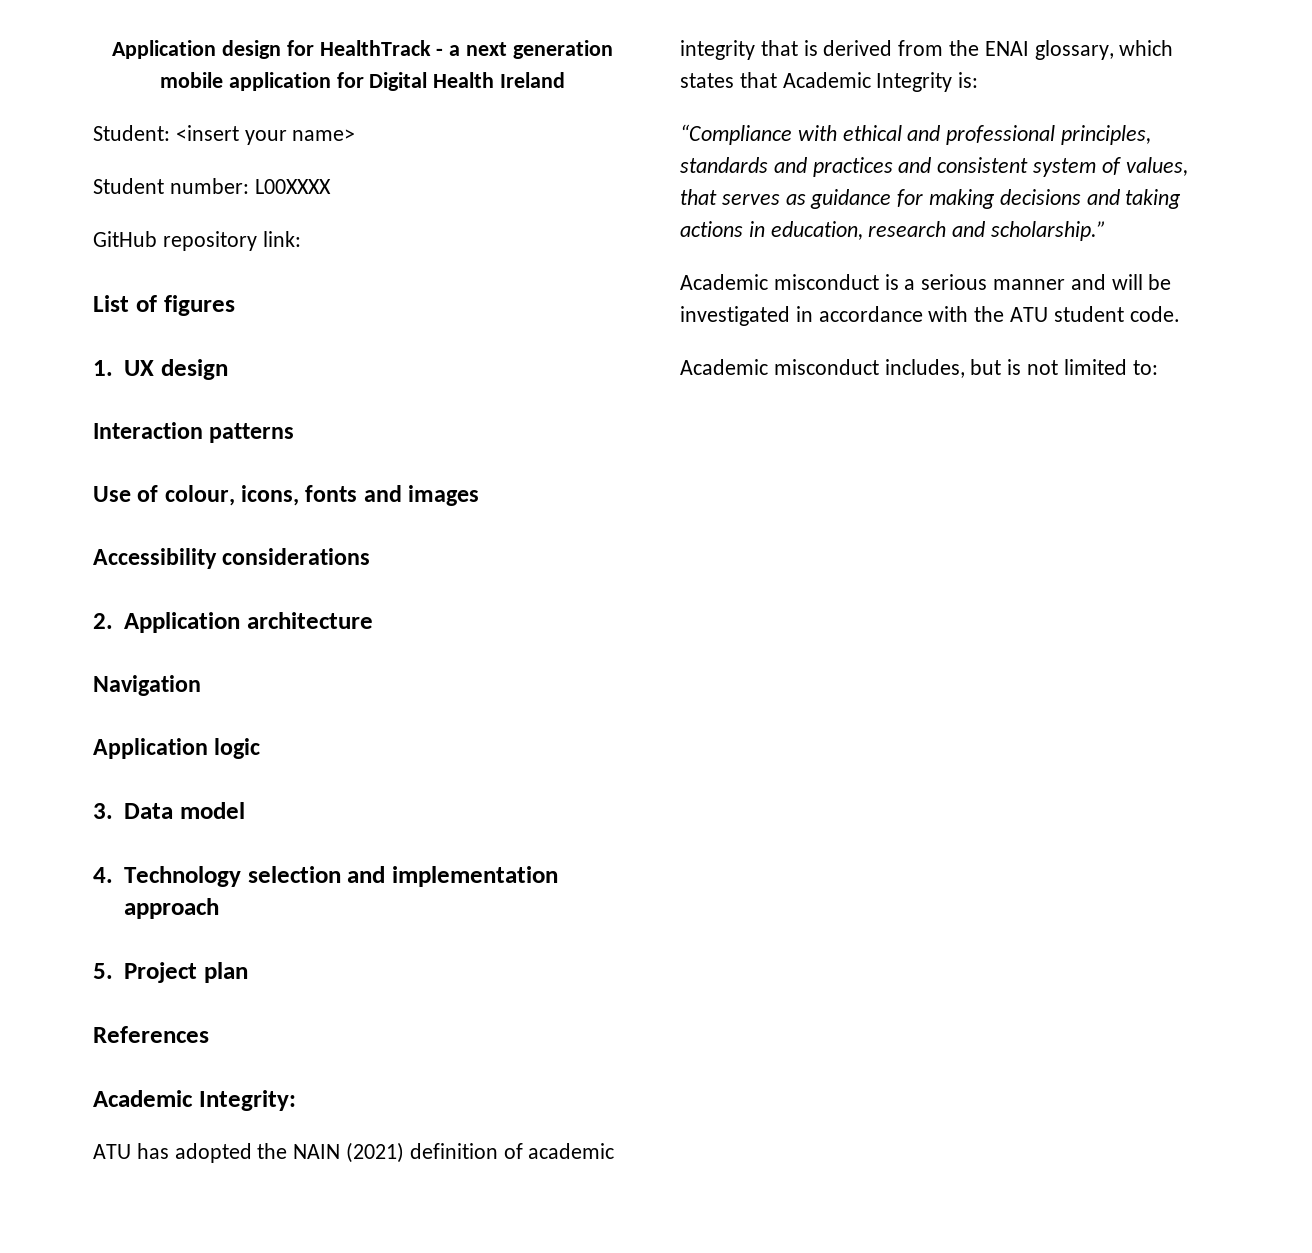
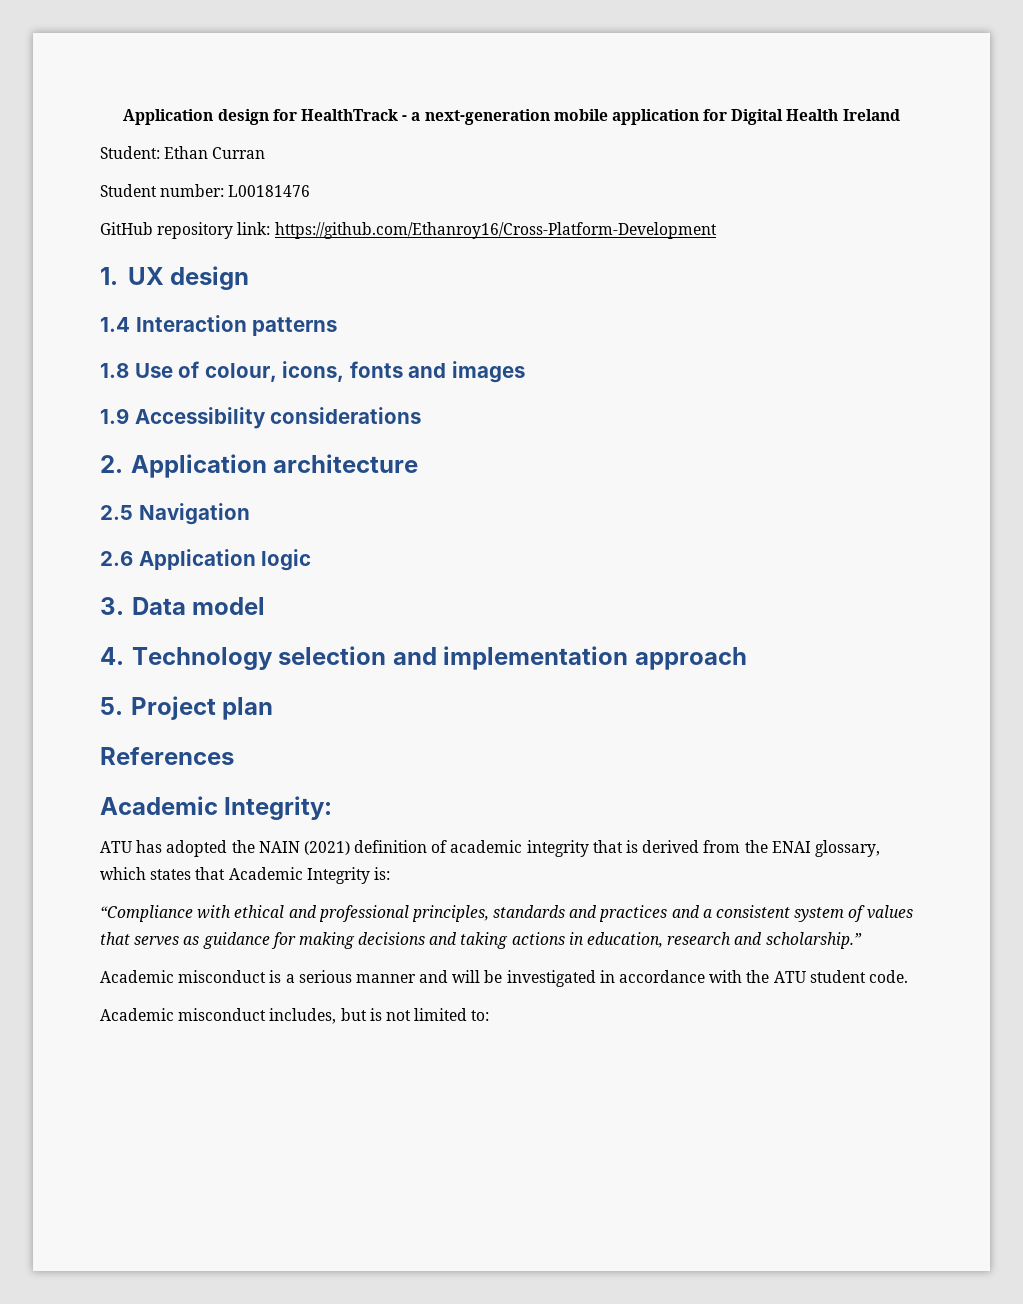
- Application design for HealthTrack - a next generation mobile application for Digital Health Ireland
+ Application design for HealthTrack - a next-generation mobile application for Digital Health Ireland
- Student: <insert your name>
+ Student: Ethan Curran
- Student number: L00XXXX
+ Student number: L00181476
- GitHub repository link:
- List of figures
+ GitHub repository link: https://github.com/Ethanroy16/Cross-Platform-Development
- Interaction patterns
+ 1.4 Interaction patterns
- Use of colour, icons, fonts and images
+ 1.8 Use of colour, icons, fonts and images
- Accessibility considerations
+ 1.9 Accessibility considerations
- Navigation
+ 2.5 Navigation
- Application logic
+ 2.6 Application logic
- “Compliance with ethical and professional principles, standards and practices and consistent system of values, that serves as guidance for making decisions and taking actions in education, research and scholarship.”
+ “Compliance with ethical and professional principles, standards and practices and a consistent system of values that serves as guidance for making decisions and taking actions in education, research and scholarship.”

